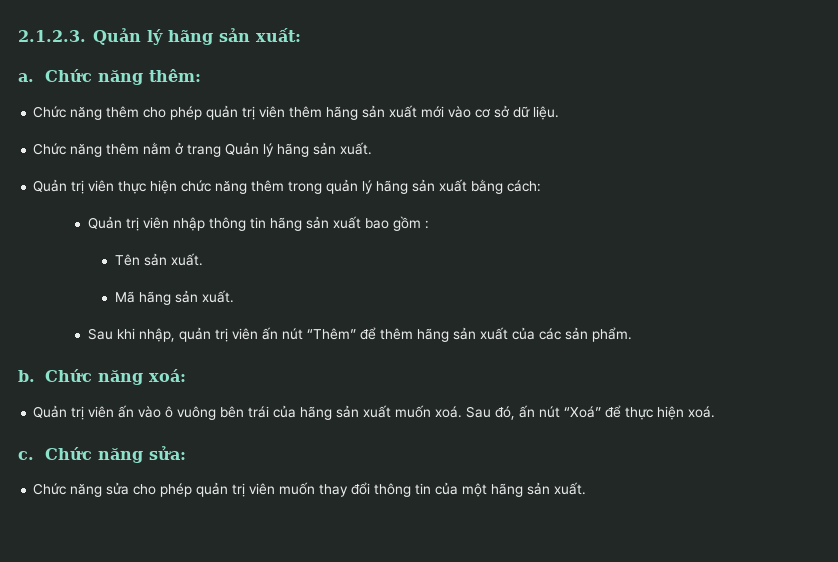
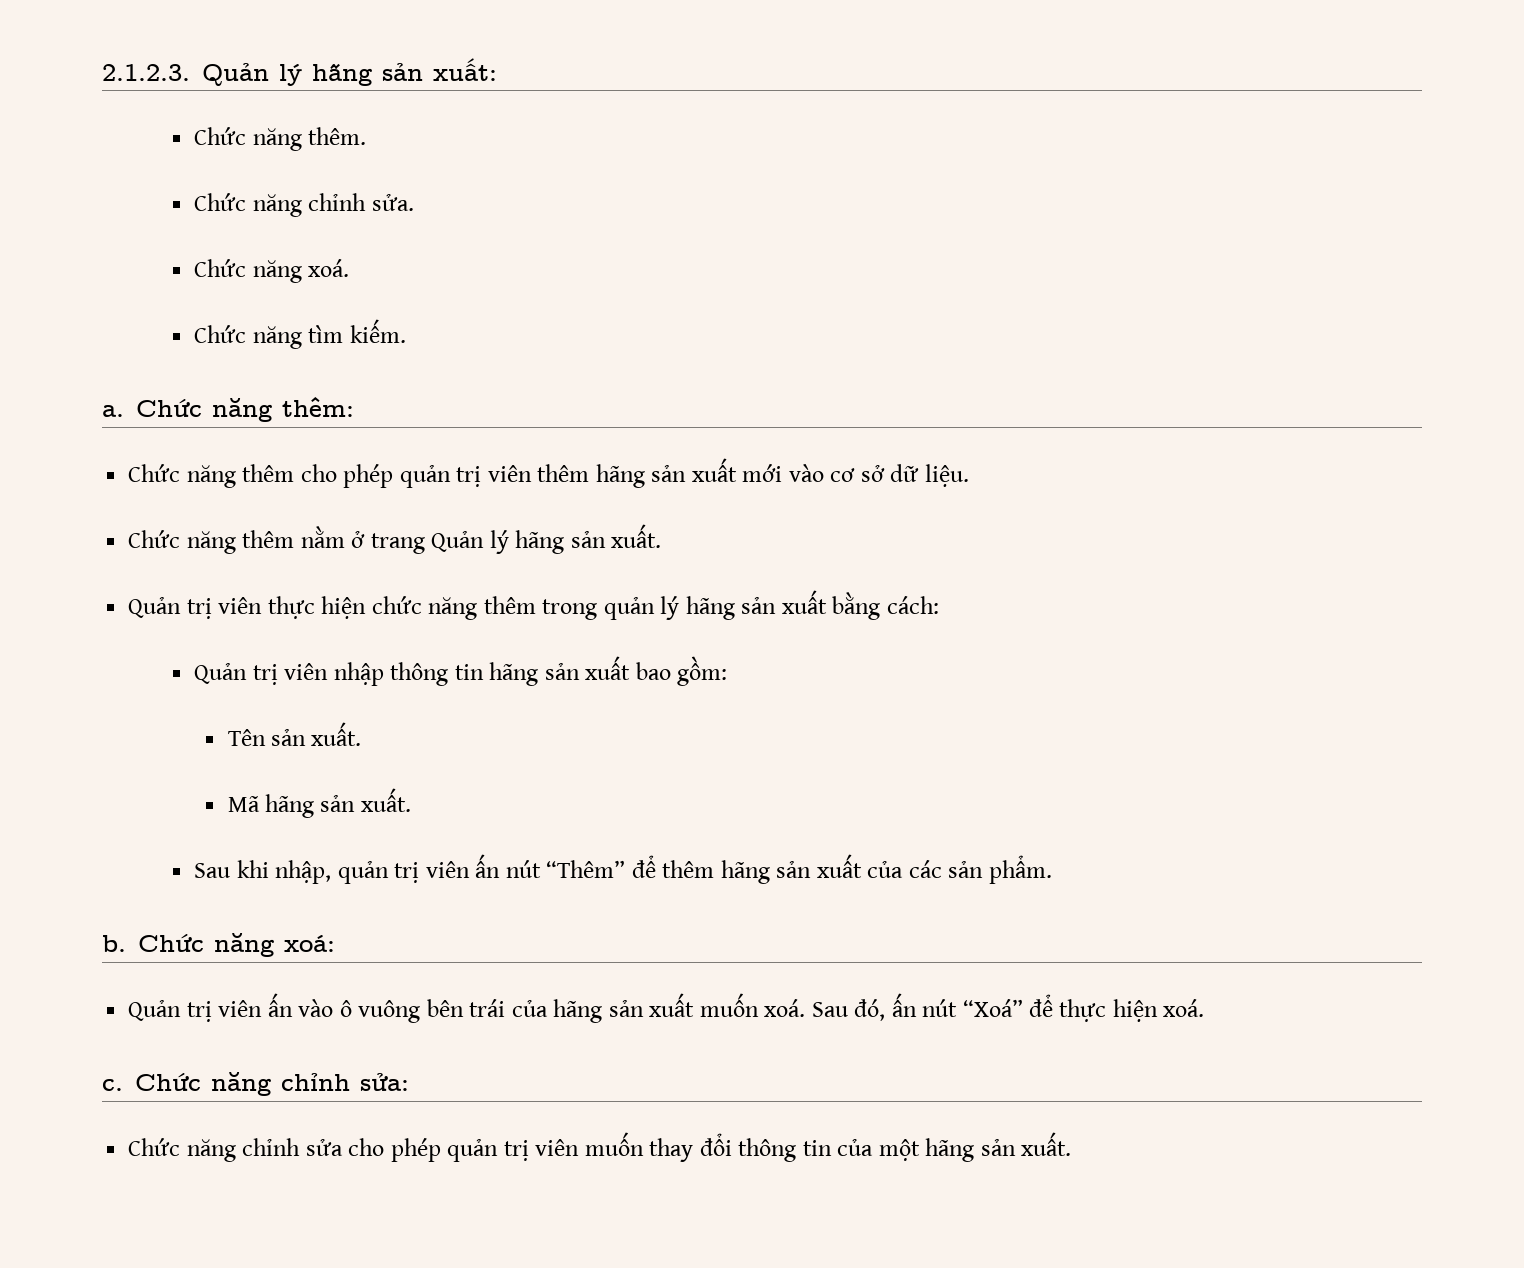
+ Chức năng thêm.
+ Chức năng chỉnh sửa.
+ Chức năng xoá.
+ Chức năng tìm kiếm.
- Quản trị viên nhập thông tin hãng sản xuất bao gồm :
+ Quản trị viên nhập thông tin hãng sản xuất bao gồm:
- Chức năng sửa:
+ Chức năng chỉnh sửa:
- Chức năng sửa cho phép quản trị viên muốn thay đổi thông tin của một hãng sản xuất.
+ Chức năng chỉnh sửa cho phép quản trị viên muốn thay đổi thông tin của một hãng sản xuất.

